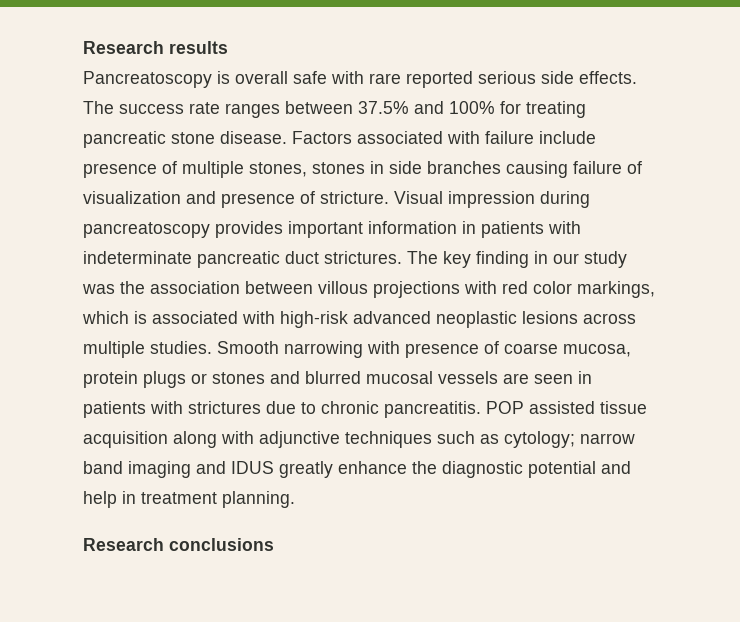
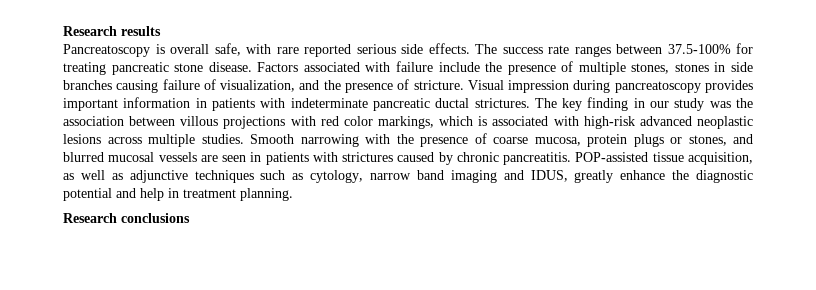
- Pancreatoscopy is overall safe with rare reported serious side effects.
+ Pancreatoscopy is overall safe, with rare reported serious side effects.
- The success rate ranges between 37.5% and 100% for treating pancreatic stone disease.
+ The success rate ranges between 37.5-100% for treating pancreatic stone disease.
- Factors associated with failure include presence of multiple stones, stones in side branches causing failure of visualization and presence of stricture.
+ Factors associated with failure include the presence of multiple stones, stones in side branches causing failure of visualization, and the presence of stricture.
- Visual impression during pancreatoscopy provides important information in patients with indeterminate pancreatic duct strictures.
+ Visual impression during pancreatoscopy provides important information in patients with indeterminate pancreatic ductal strictures.
- Smooth narrowing with presence of coarse mucosa, protein plugs or stones and blurred mucosal vessels are seen in patients with strictures due to chronic pancreatitis. POP assisted tissue acquisition along with adjunctive techniques such as cytology; narrow band imaging and IDUS greatly enhance the diagnostic potential and help in treatment planning.
+ Smooth narrowing with the presence of coarse mucosa, protein plugs or stones, and blurred mucosal vessels are seen in patients with strictures caused by chronic pancreatitis. POP-assisted tissue acquisition, as well as adjunctive techniques such as cytology, narrow band imaging and IDUS, greatly enhance the diagnostic potential and help in treatment planning.

